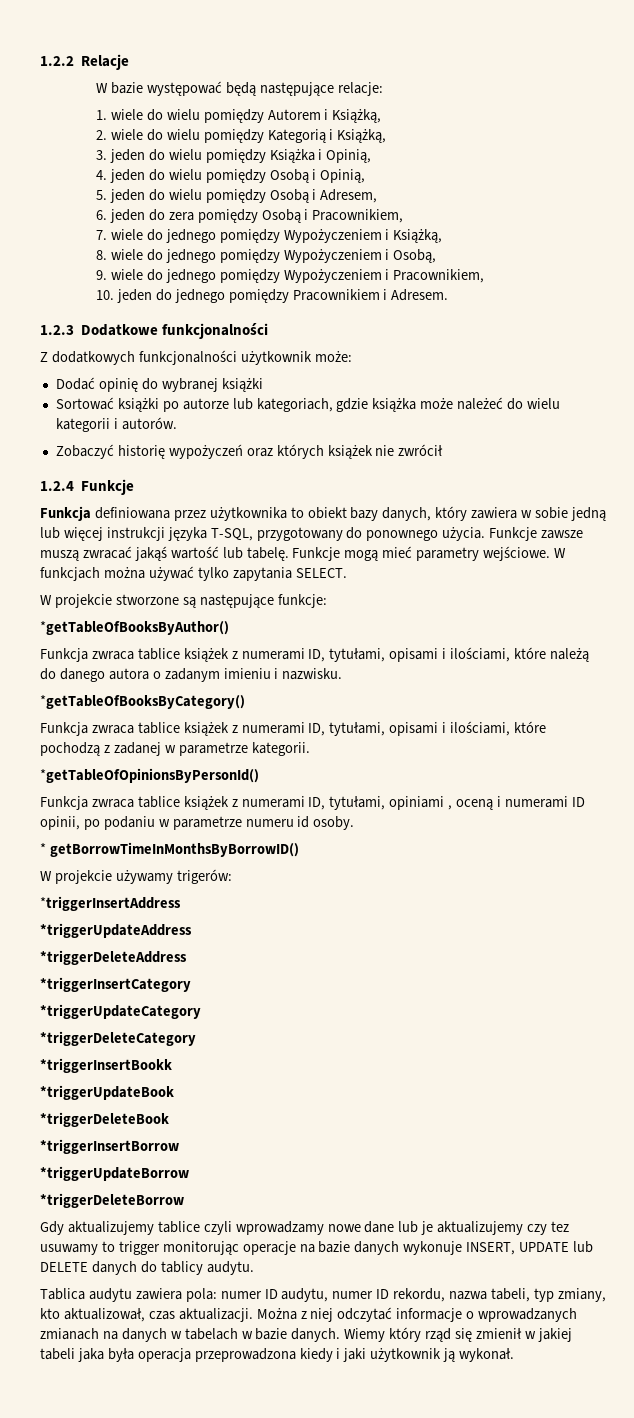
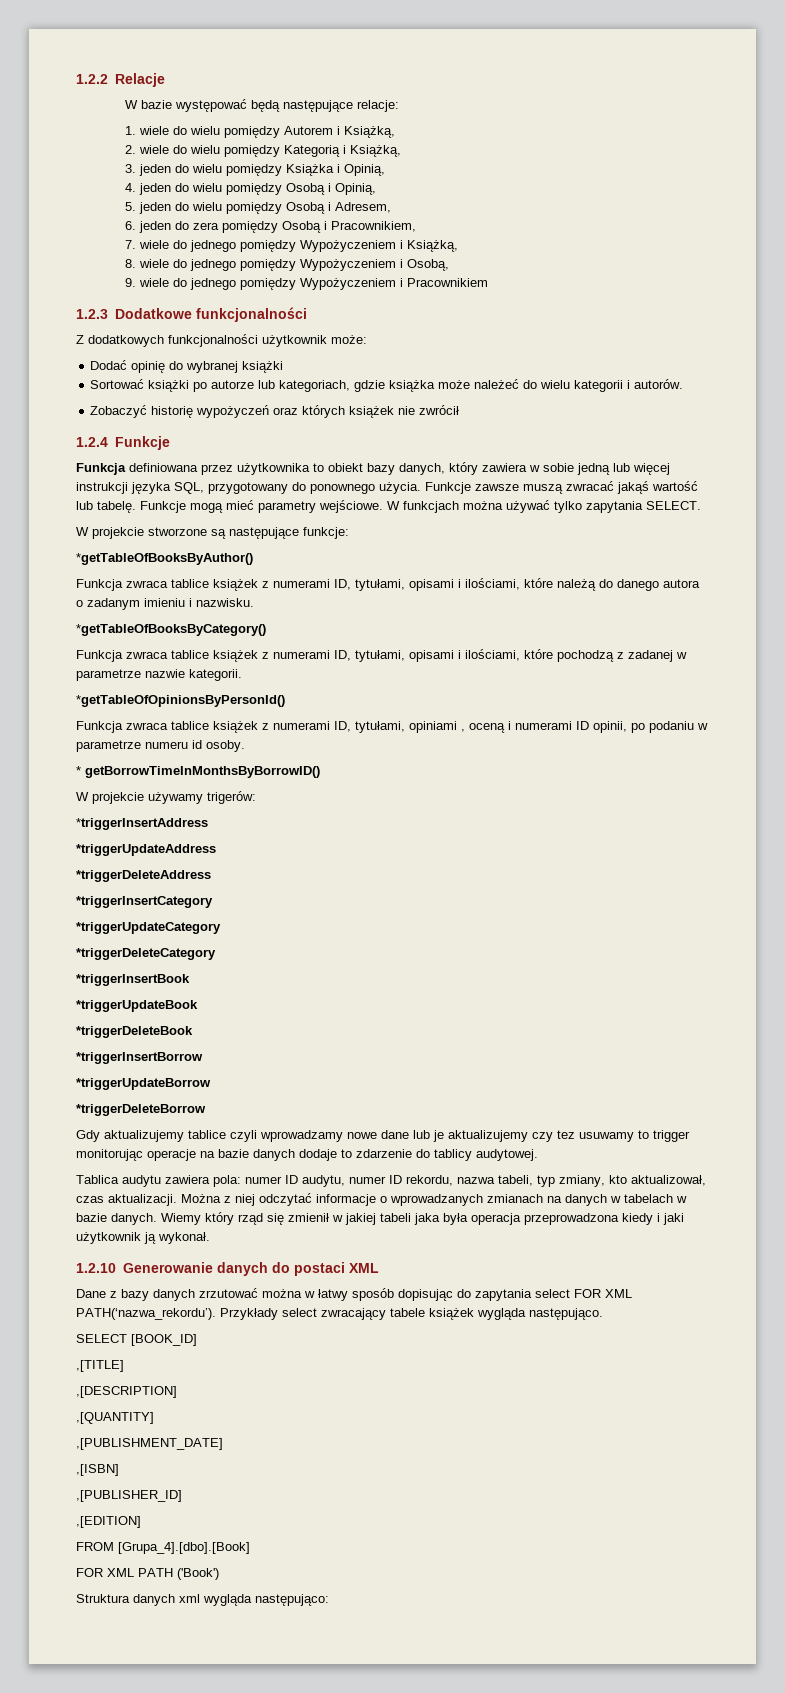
- 9. wiele do jednego pomiędzy Wypożyczeniem i Pracownikiem,
- 10. jeden do jednego pomiędzy Pracownikiem i Adresem.
+ 9. wiele do jednego pomiędzy Wypożyczeniem i Pracownikiem
- Funkcja definiowana przez użytkownika to obiekt bazy danych, który zawiera w sobie jedną lub więcej instrukcji języka T-SQL, przygotowany do ponownego użycia.
+ Funkcja definiowana przez użytkownika to obiekt bazy danych, który zawiera w sobie jedną lub więcej instrukcji języka SQL, przygotowany do ponownego użycia.
- Funkcja zwraca tablice książek z numerami ID, tytułami, opisami i ilościami, które pochodzą z zadanej w parametrze kategorii.
+ Funkcja zwraca tablice książek z numerami ID, tytułami, opisami i ilościami, które pochodzą z zadanej w parametrze nazwie kategorii.
- *triggerInsertBookk
+ *triggerInsertBook
- Gdy aktualizujemy tablice czyli wprowadzamy nowe dane lub je aktualizujemy czy tez usuwamy to trigger monitorując operacje na bazie danych wykonuje INSERT, UPDATE lub DELETE danych do tablicy audytu.
+ Gdy aktualizujemy tablice czyli wprowadzamy nowe dane lub je aktualizujemy czy tez usuwamy to trigger monitorując operacje na bazie danych dodaje to zdarzenie do tablicy audytowej.
+ 1.2.10 Generowanie danych do postaci XML
+ Dane z bazy danych zrzutować można w łatwy sposób dopisując do zapytania select FOR XML PATH(‘nazwa_rekordu’). Przykłady select zwracający tabele książek wygląda następująco.
+ SELECT [BOOK_ID]
+ ,[TITLE]
+ ,[DESCRIPTION]
+ ,[QUANTITY]
+ ,[PUBLISHMENT_DATE]
+ ,[ISBN]
+ ,[PUBLISHER_ID]
+ ,[EDITION]
+ FROM [Grupa_4].[dbo].[Book]
+ FOR XML PATH ('Book')
+ Struktura danych xml wygląda następująco:

